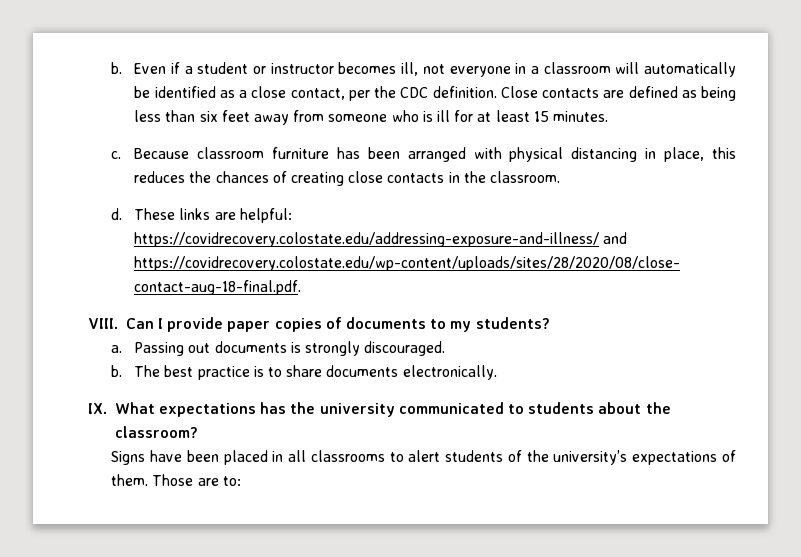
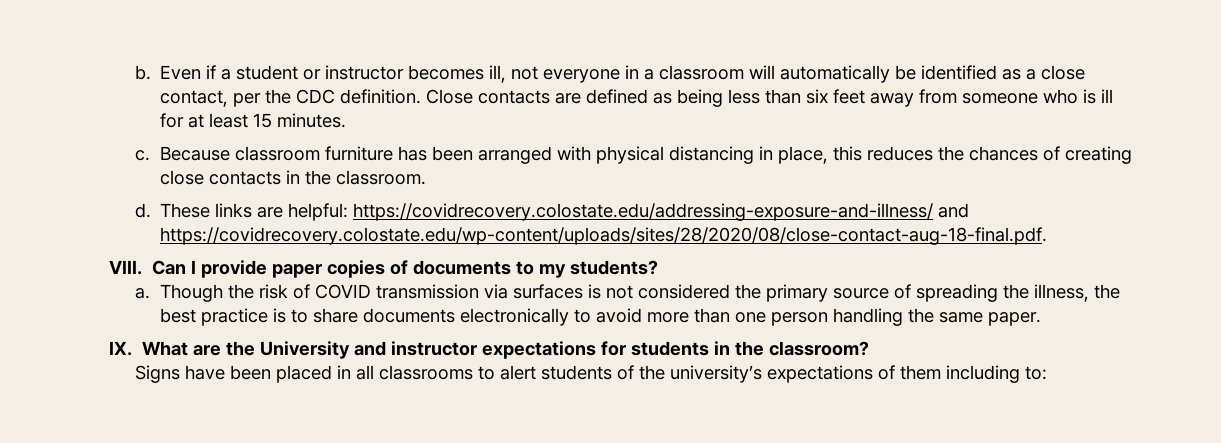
- Passing out documents is strongly discouraged.
- b. The best practice is to share documents electronically.
- IX. What expectations has the university communicated to students about the classroom?
+ Though the risk of COVID transmission via surfaces is not considered the primary source of spreading the illness, the best practice is to share documents electronically to avoid more than one person handling the same paper.
+ IX. What are the University and instructor expectations for students in the classroom?
- Signs have been placed in all classrooms to alert students of the university’s expectations of them. Those are to:
+ Signs have been placed in all classrooms to alert students of the university’s expectations of them including to:

